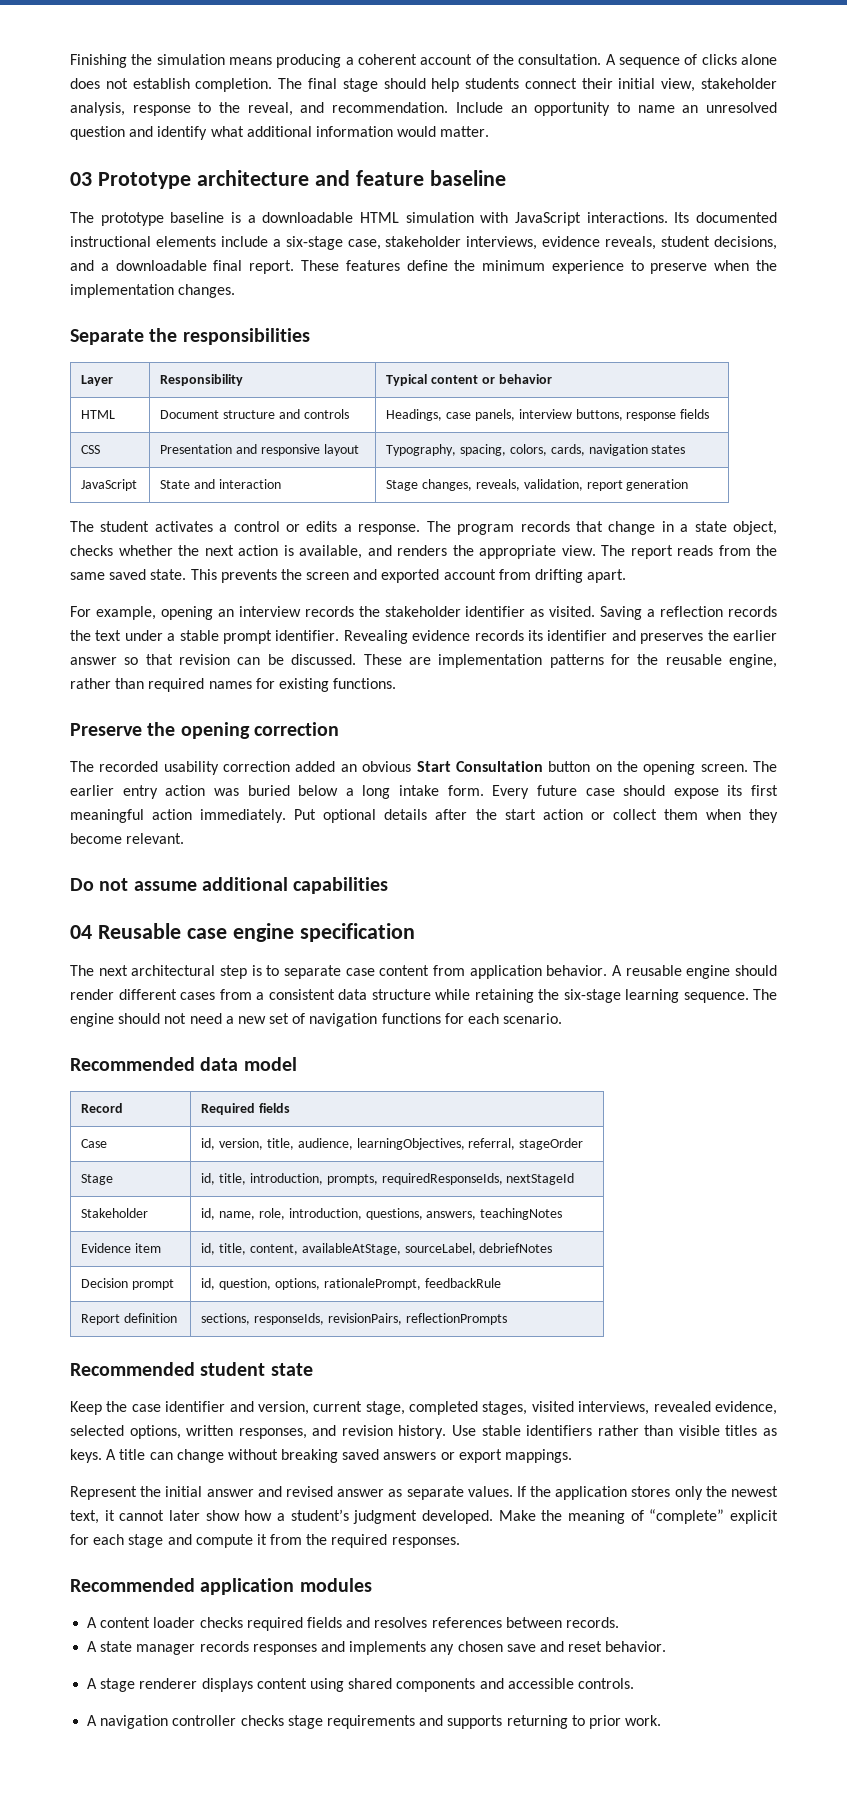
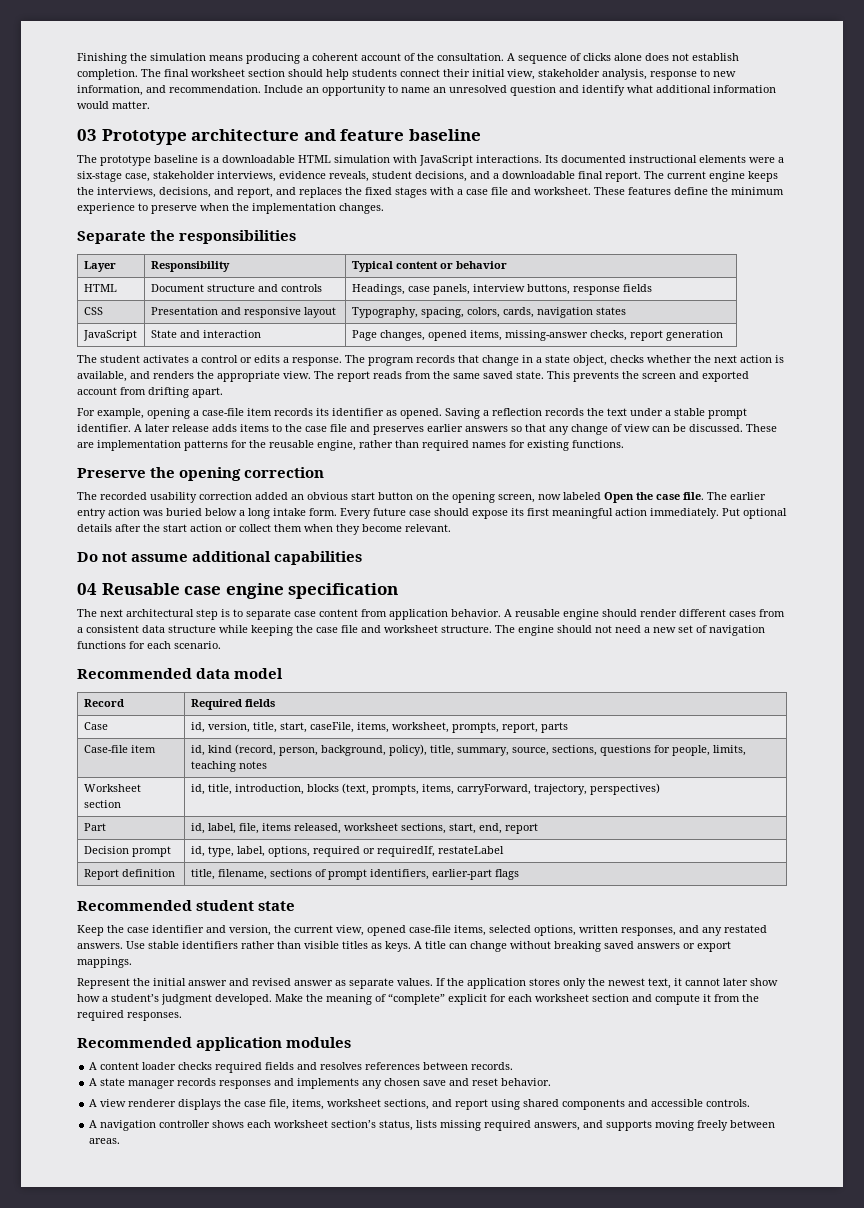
- The final stage should help students connect their initial view, stakeholder analysis, response to the reveal, and recommendation.
+ The final worksheet section should help students connect their initial view, stakeholder analysis, response to new information, and recommendation.
- Its documented instructional elements include a six-stage case, stakeholder interviews, evidence reveals, student decisions, and a downloadable final report.
+ Its documented instructional elements were a six-stage case, stakeholder interviews, evidence reveals, student decisions, and a downloadable final report.
+ The current engine keeps the interviews, decisions, and report, and replaces the fixed stages with a case file and worksheet.
- JavaScript | State and interaction | Stage changes, reveals, validation, report generation
+ JavaScript | State and interaction | Page changes, opened items, missing-answer checks, report generation
- For example, opening an interview records the stakeholder identifier as visited.
+ For example, opening a case-file item records its identifier as opened.
- Revealing evidence records its identifier and preserves the earlier answer so that revision can be discussed.
+ A later release adds items to the case file and preserves earlier answers so that any change of view can be discussed.
- The recorded usability correction added an obvious Start Consultation button on the opening screen.
+ The recorded usability correction added an obvious start button on the opening screen, now labeled Open the case file.
- A reusable engine should render different cases from a consistent data structure while retaining the six-stage learning sequence.
+ A reusable engine should render different cases from a consistent data structure while keeping the case file and worksheet structure.
- Case | id, version, title, audience, learningObjectives, referral, stageOrder
- Stage | id, title, introduction, prompts, requiredResponseIds, nextStageId
- Stakeholder | id, name, role, introduction, questions, answers, teachingNotes
- Evidence item | id, title, content, availableAtStage, sourceLabel, debriefNotes
- Decision prompt | id, question, options, rationalePrompt, feedbackRule
- Report definition | sections, responseIds, revisionPairs, reflectionPrompts
+ Case | id, version, title, start, caseFile, items, worksheet, prompts, report, parts
+ Case-file item | id, kind (record, person, background, policy), title, summary, source, sections, questions for people, limits, teaching notes
+ Worksheet section | id, title, introduction, blocks (text, prompts, items, carryForward, trajectory, perspectives)
+ Part | id, label, file, items released, worksheet sections, start, end, report
+ Decision prompt | id, type, label, options, required or requiredIf, restateLabel
+ Report definition | title, filename, sections of prompt identifiers, earlier-part flags
- Keep the case identifier and version, current stage, completed stages, visited interviews, revealed evidence, selected options, written responses, and revision history.
+ Keep the case identifier and version, the current view, opened case-file items, selected options, written responses, and any restated answers.
- Make the meaning of “complete” explicit for each stage and compute it from the required responses.
+ Make the meaning of “complete” explicit for each worksheet section and compute it from the required responses.
- A stage renderer displays content using shared components and accessible controls.
+ A view renderer displays the case file, items, worksheet sections, and report using shared components and accessible controls.
- A navigation controller checks stage requirements and supports returning to prior work.
+ A navigation controller shows each worksheet section’s status, lists missing required answers, and supports moving freely between areas.

